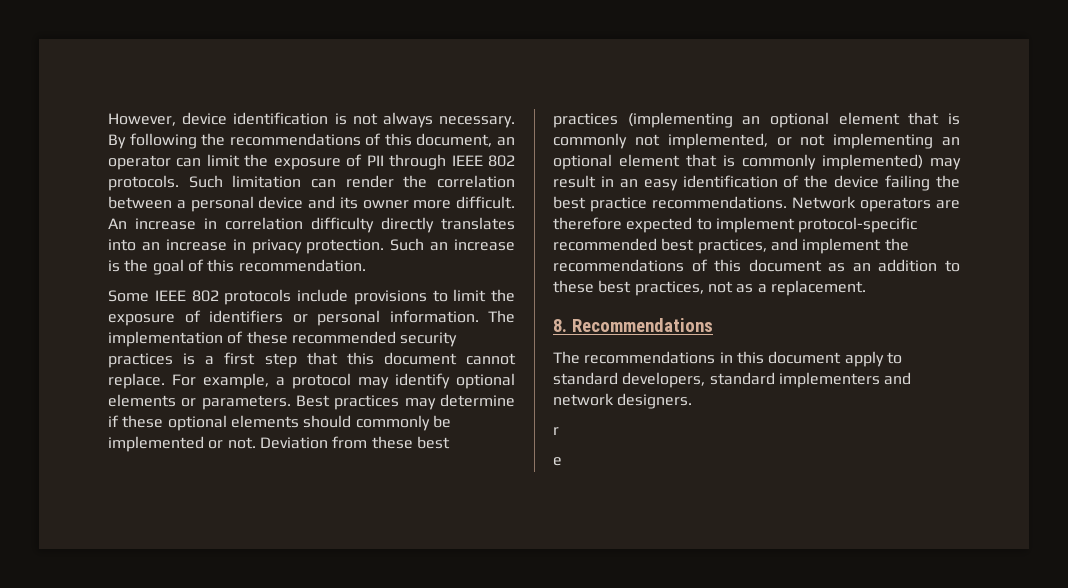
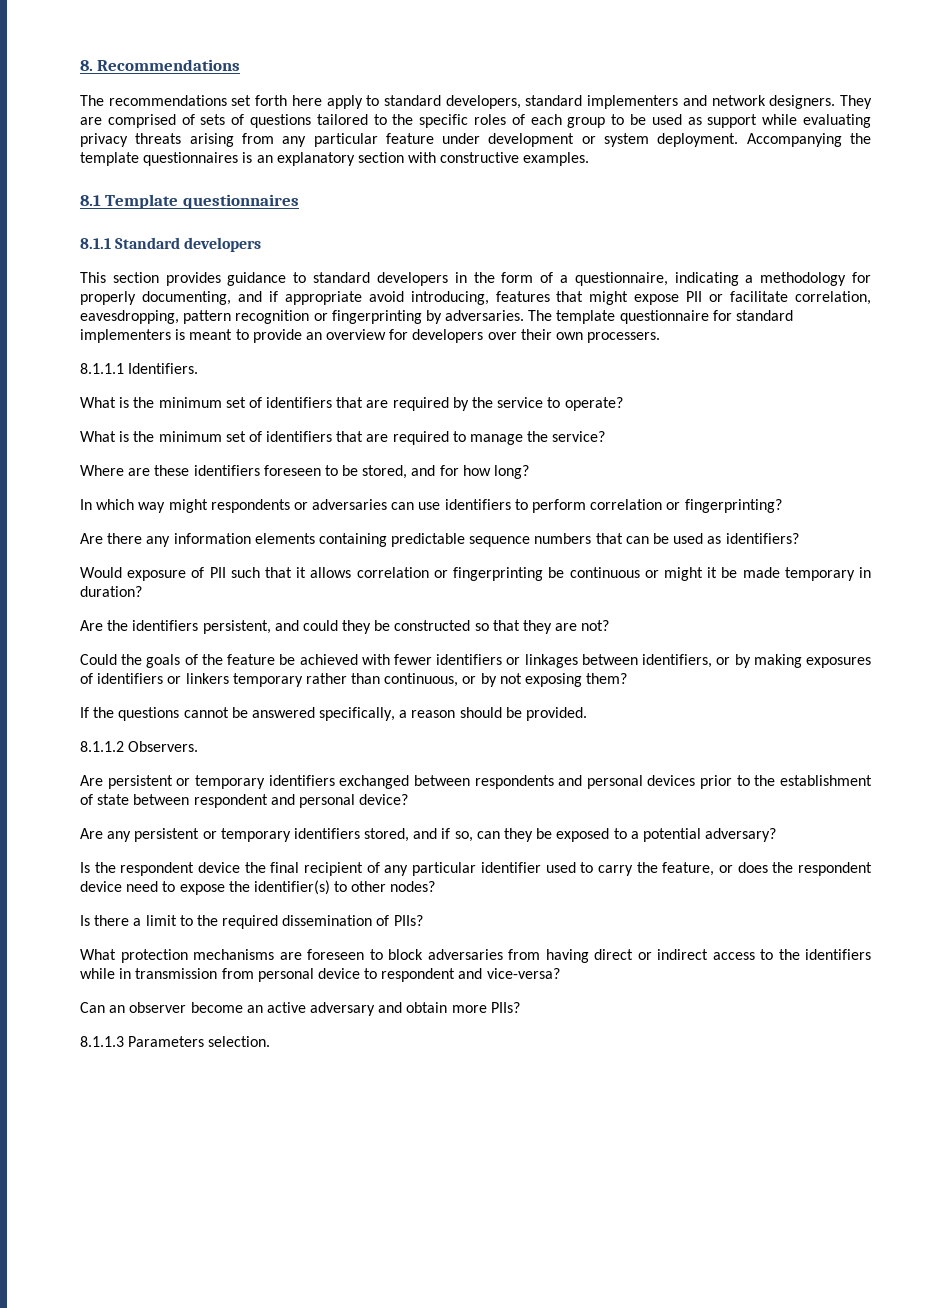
- However, device identification is not always necessary. By following the recommendations of this document, an operator can limit the exposure of PII through IEEE 802 protocols. Such limitation can render the correlation between a personal device and its owner more difficult. An increase in correlation difficulty directly translates into an increase in privacy protection. Such an increase is the goal of this recommendation.
- Some IEEE 802 protocols include provisions to limit the exposure of identifiers or personal information. The implementation of these recommended security practices is a first step that this document cannot replace. For example, a protocol may identify optional elements or parameters. Best practices may determine if these optional elements should commonly be implemented or not. Deviation from these best practices (implementing an optional element that is commonly not implemented, or not implementing an optional element that is commonly implemented) may result in an easy identification of the device failing the best practice recommendations. Network operators are therefore expected to implement protocol-specific recommended best practices, and implement the recommendations of this document as an addition to these best practices, not as a replacement.
- The recommendations in this document apply to standard developers, standard implementers and network designers.
- r
- e
+ The recommendations set forth here apply to standard developers, standard implementers and network designers. They are comprised of sets of questions tailored to the specific roles of each group to be used as support while evaluating privacy threats arising from any particular feature under development or system deployment. Accompanying the template questionnaires is an explanatory section with constructive examples.
+ 8.1 Template questionnaires
+ 8.1.1 Standard developers
+ This section provides guidance to standard developers in the form of a questionnaire, indicating a methodology for properly documenting, and if appropriate avoid introducing, features that might expose PII or facilitate correlation, eavesdropping, pattern recognition or fingerprinting by adversaries. The template questionnaire for standard implementers is meant to provide an overview for developers over their own processers.
+ 8.1.1.1 Identifiers.
+ What is the minimum set of identifiers that are required by the service to operate?
+ What is the minimum set of identifiers that are required to manage the service?
+ Where are these identifiers foreseen to be stored, and for how long?
+ In which way might respondents or adversaries can use identifiers to perform correlation or fingerprinting?
+ Are there any information elements containing predictable sequence numbers that can be used as identifiers?
+ Would exposure of PII such that it allows correlation or fingerprinting be continuous or might it be made temporary in duration?
+ Are the identifiers persistent, and could they be constructed so that they are not?
+ Could the goals of the feature be achieved with fewer identifiers or linkages between identifiers, or by making exposures of identifiers or linkers temporary rather than continuous, or by not exposing them?
+ If the questions cannot be answered specifically, a reason should be provided.
+ 8.1.1.2 Observers.
+ Are persistent or temporary identifiers exchanged between respondents and personal devices prior to the establishment of state between respondent and personal device?
+ Are any persistent or temporary identifiers stored, and if so, can they be exposed to a potential adversary?
+ Is the respondent device the final recipient of any particular identifier used to carry the feature, or does the respondent device need to expose the identifier(s) to other nodes?
+ Is there a limit to the required dissemination of PIIs?
+ What protection mechanisms are foreseen to block adversaries from having direct or indirect access to the identifiers while in transmission from personal device to respondent and vice-versa?
+ Can an observer become an active adversary and obtain more PIIs?
+ 8.1.1.3 Parameters selection.

